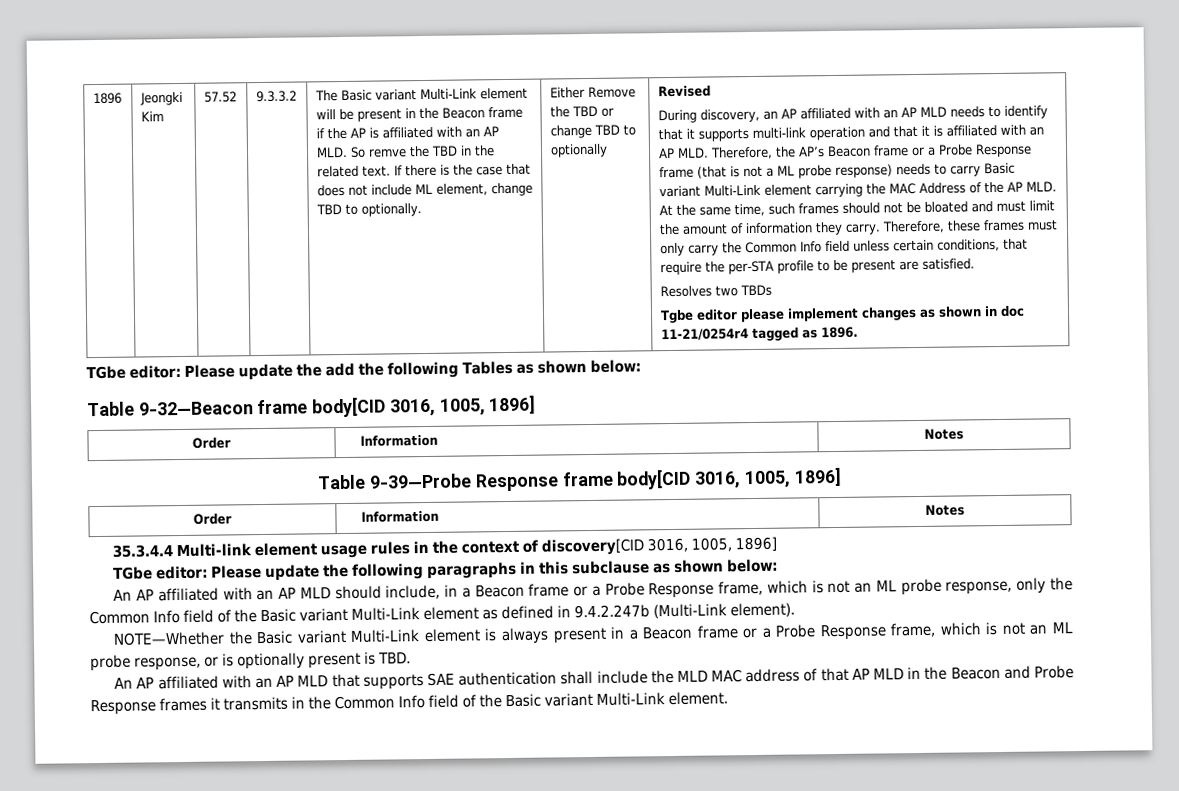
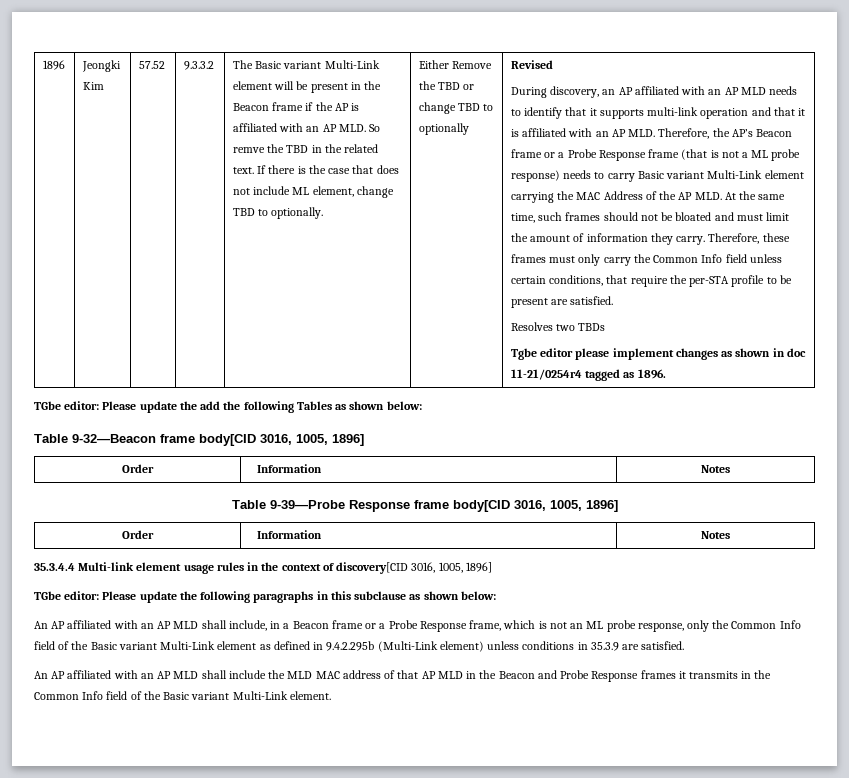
- An AP affiliated with an AP MLD should include, in a Beacon frame or a Probe Response frame, which is not an ML probe response, only the Common Info field of the Basic variant Multi-Link element as defined in 9.4.2.247b (Multi-Link element).
- NOTE—Whether the Basic variant Multi-Link element is always present in a Beacon frame or a Probe Response frame, which is not an ML probe response, or is optionally present is TBD.
- An AP affiliated with an AP MLD that supports SAE authentication shall include the MLD MAC address of that AP MLD in the Beacon and Probe Response frames it transmits in the Common Info field of the Basic variant Multi-Link element.
+ An AP affiliated with an AP MLD shall include, in a Beacon frame or a Probe Response frame, which is not an ML probe response, only the Common Info field of the Basic variant Multi-Link element as defined in 9.4.2.295b (Multi-Link element) unless conditions in 35.3.9 are satisfied.
+ An AP affiliated with an AP MLD shall include the MLD MAC address of that AP MLD in the Beacon and Probe Response frames it transmits in the Common Info field of the Basic variant Multi-Link element.

